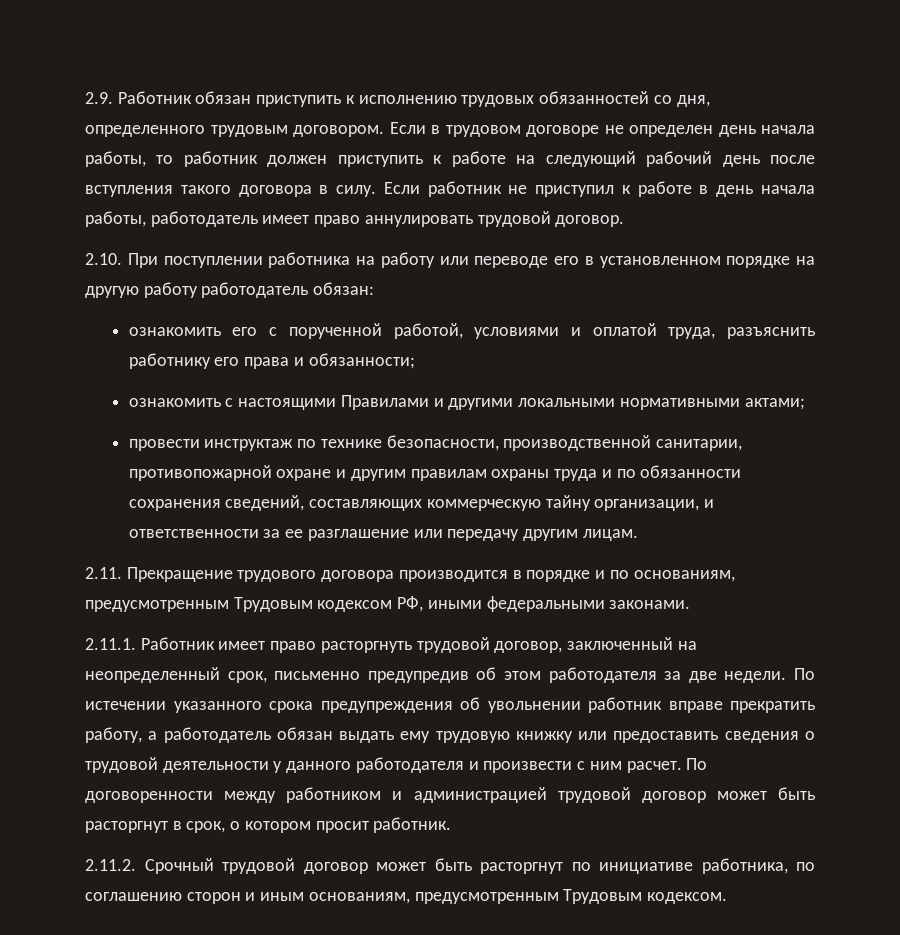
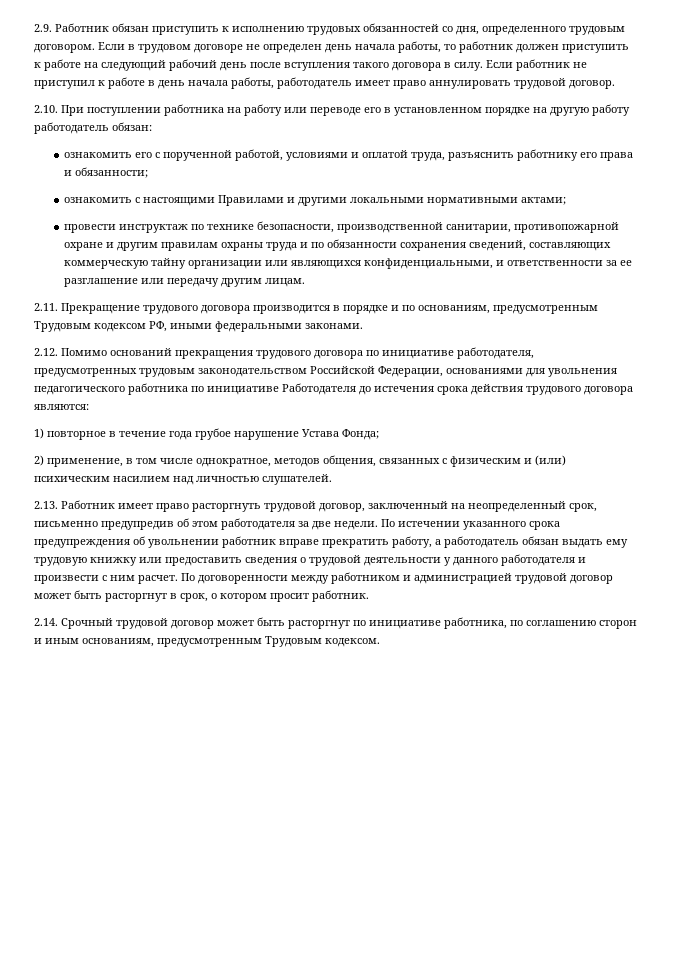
- провести инструктаж по технике безопасности, производственной санитарии, противопожарной охране и другим правилам охраны труда и по обязанности сохранения сведений, составляющих коммерческую тайну организации, и ответственности за ее разглашение или передачу другим лицам.
+ провести инструктаж по технике безопасности, производственной санитарии, противопожарной охране и другим правилам охраны труда и по обязанности сохранения сведений, составляющих коммерческую тайну организации или являющихся конфиденциальными, и ответственности за ее разглашение или передачу другим лицам.
- 2.11.1. Работник имеет право расторгнуть трудовой договор, заключенный на неопределенный срок, письменно предупредив об этом работодателя за две недели.
+ 2.12. Помимо оснований прекращения трудового договора по инициативе работодателя, предусмотренных трудовым законодательством Российской Федерации, основаниями для увольнения педагогического работника по инициативе Работодателя до истечения срока действия трудового договора являются:
+ 1) повторное в течение года грубое нарушение Устава Фонда;
+ 2) применение, в том числе однократное, методов общения, связанных с физическим и (или) психическим насилием над личностью слушателей.
+ 2.13. Работник имеет право расторгнуть трудовой договор, заключенный на неопределенный срок, письменно предупредив об этом работодателя за две недели.
- 2.11.2. Срочный трудовой договор может быть расторгнут по инициативе работника, по соглашению сторон и иным основаниям, предусмотренным Трудовым кодексом.
+ 2.14. Срочный трудовой договор может быть расторгнут по инициативе работника, по соглашению сторон и иным основаниям, предусмотренным Трудовым кодексом.

